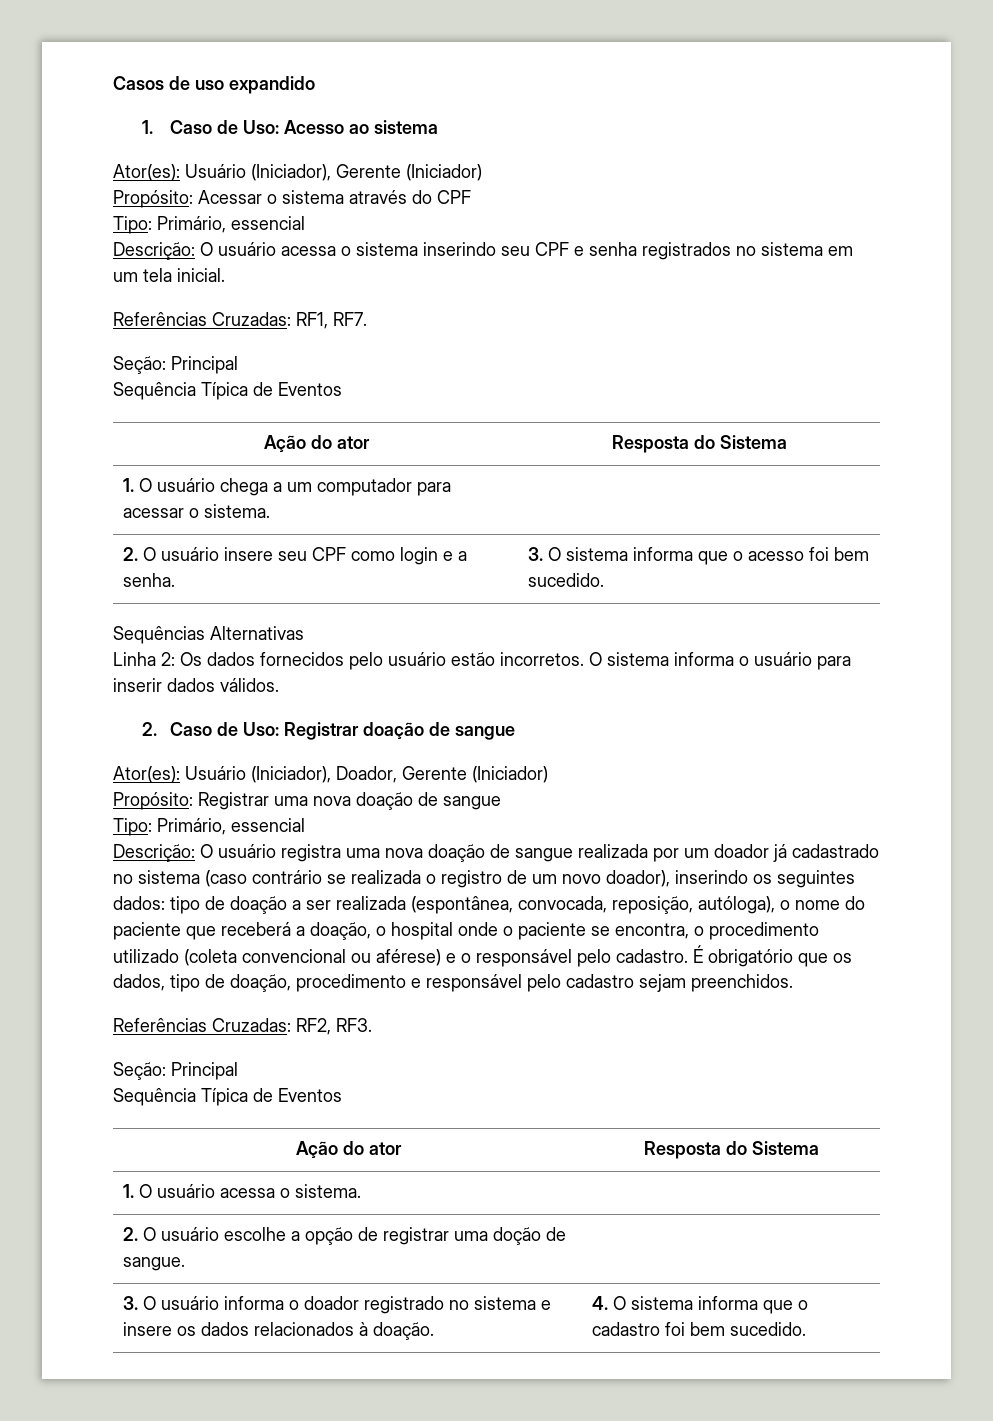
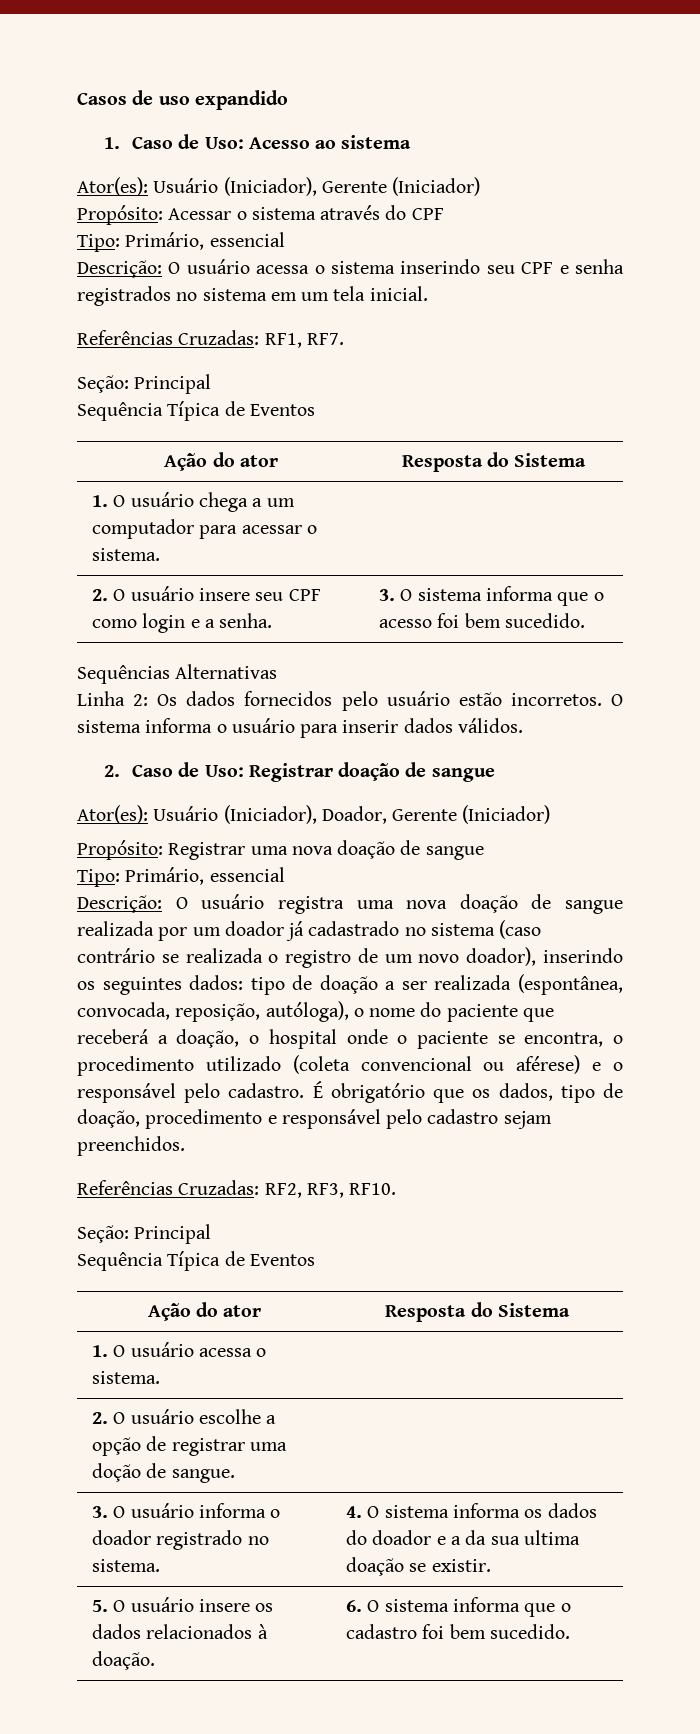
- Referências Cruzadas: RF2, RF3.
+ Referências Cruzadas: RF2, RF3, RF10.
- 3. O usuário informa o doador registrado no sistema e insere os dados relacionados à doação. | 4. O sistema informa que o cadastro foi bem sucedido.
+ 3. O usuário informa o doador registrado no sistema. | 4. O sistema informa os dados do doador e a da sua ultima doação se existir.
+ 5. O usuário insere os dados relacionados à doação. | 6. O sistema informa que o cadastro foi bem sucedido.

